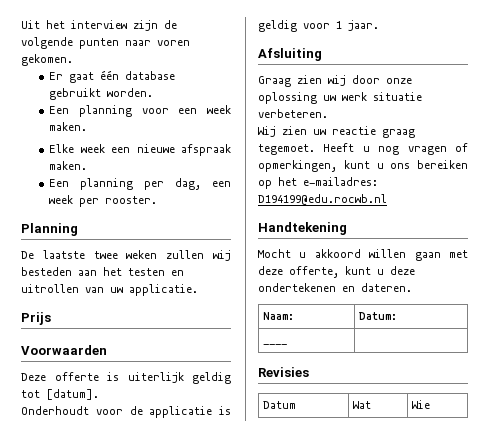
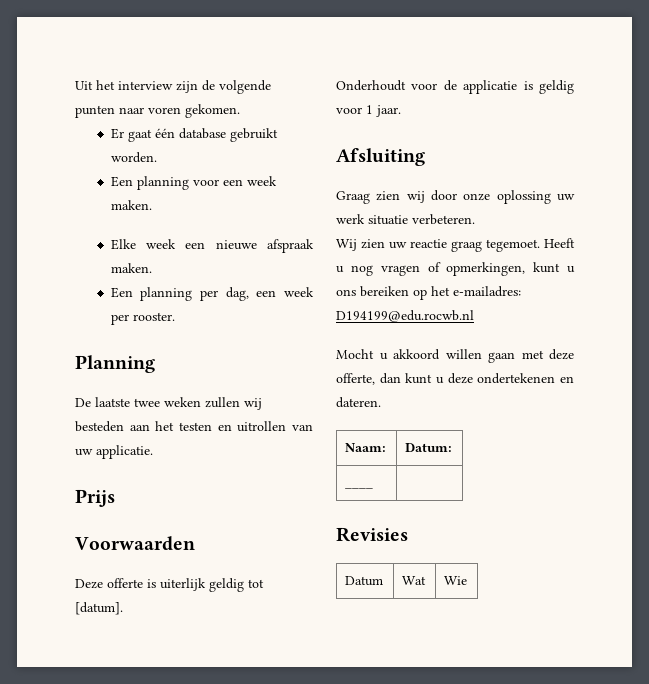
- Handtekening
- Mocht u akkoord willen gaan met deze offerte, kunt u deze ondertekenen en dateren.
+ Mocht u akkoord willen gaan met deze offerte, dan kunt u deze ondertekenen en dateren.

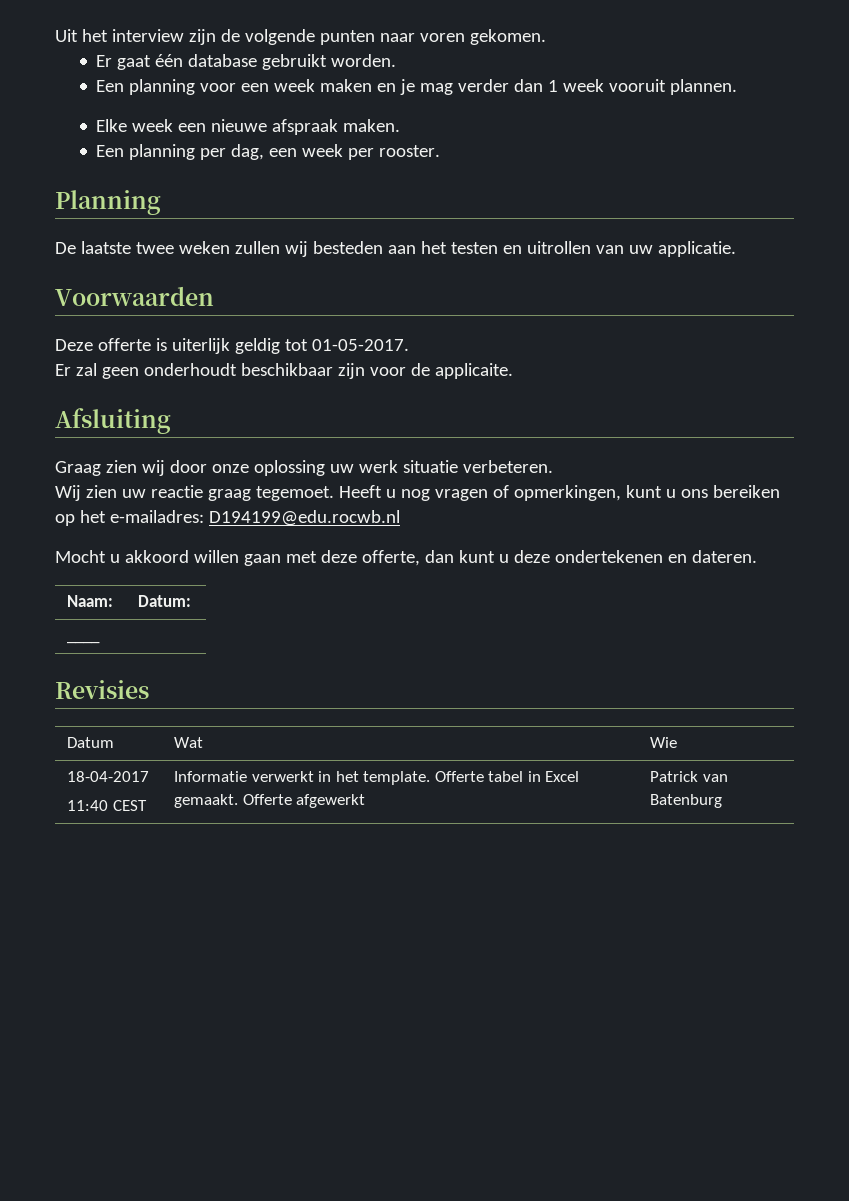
- Een planning voor een week maken.
+ Een planning voor een week maken en je mag verder dan 1 week vooruit plannen.
- Prijs
- Deze offerte is uiterlijk geldig tot [datum].
- Onderhoudt voor de applicatie is geldig voor 1 jaar.
+ Deze offerte is uiterlijk geldig tot 01-05-2017.
+ Er zal geen onderhoudt beschikbaar zijn voor de applicaite.
+ 18-04-2017
+ 11:40 CEST | Informatie verwerkt in het template. Offerte tabel in Excel gemaakt. Offerte afgewerkt | Patrick van Batenburg

